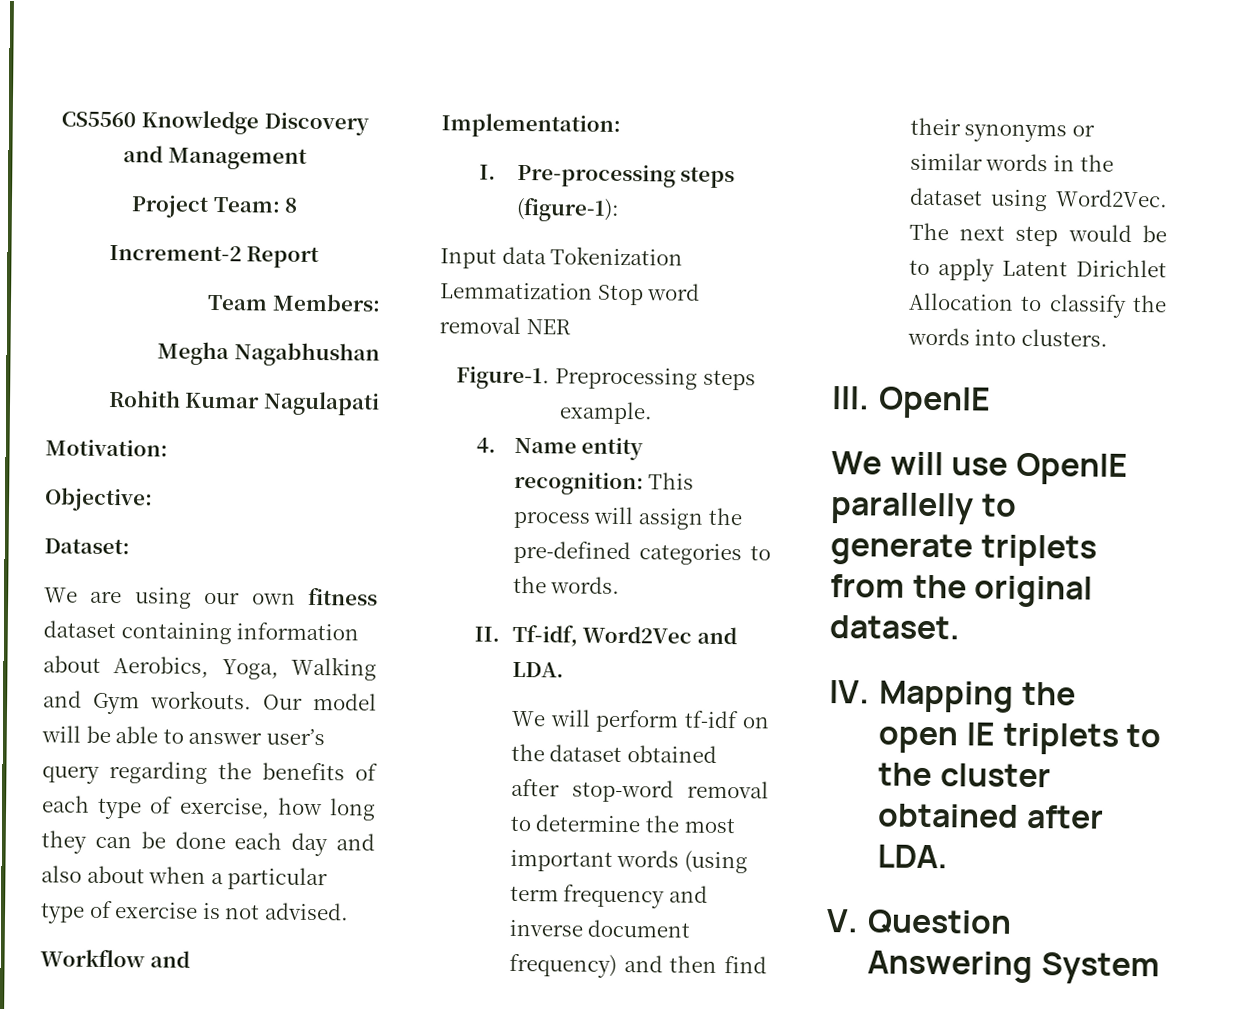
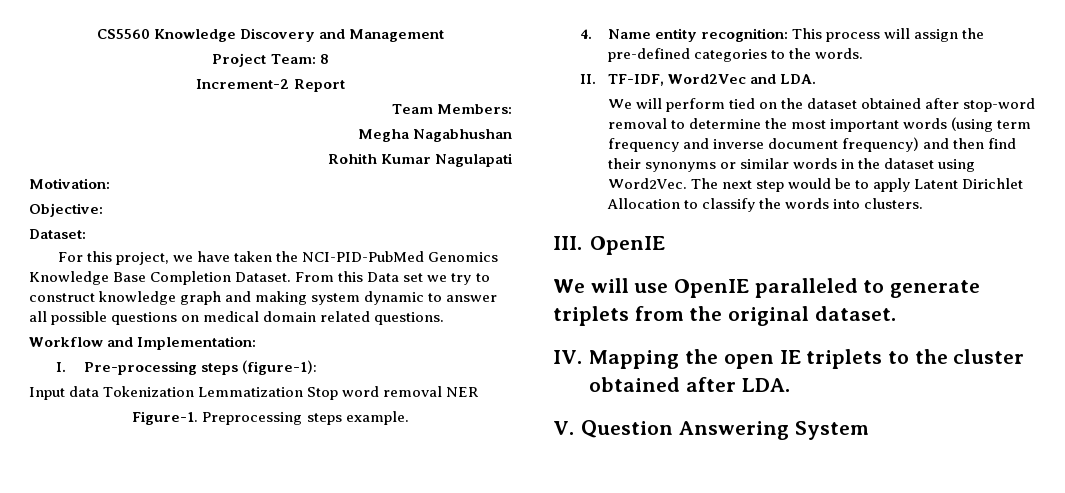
- We are using our own fitness dataset containing information about Aerobics, Yoga, Walking and Gym workouts. Our model will be able to answer user’s query regarding the benefits of each type of exercise, how long they can be done each day and also about when a particular type of exercise is not advised.
+ For this project, we have taken the NCI-PID-PubMed Genomics Knowledge Base Completion Dataset. From this Data set we try to construct knowledge graph and making system dynamic to answer all possible questions on medical domain related questions.
- II. Tf-idf, Word2Vec and LDA.
+ II. TF-IDF, Word2Vec and LDA.
- We will perform tf-idf on the dataset obtained after stop-word removal to determine the most important words (using term frequency and inverse document frequency) and then find their synonyms or similar words in the dataset using Word2Vec.
+ We will perform tied on the dataset obtained after stop-word removal to determine the most important words (using term frequency and inverse document frequency) and then find their synonyms or similar words in the dataset using Word2Vec.
- We will use OpenIE parallelly to generate triplets from the original dataset.
+ We will use OpenIE paralleled to generate triplets from the original dataset.

